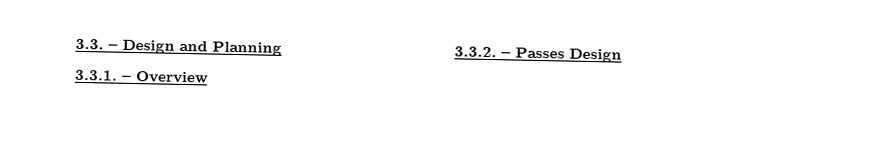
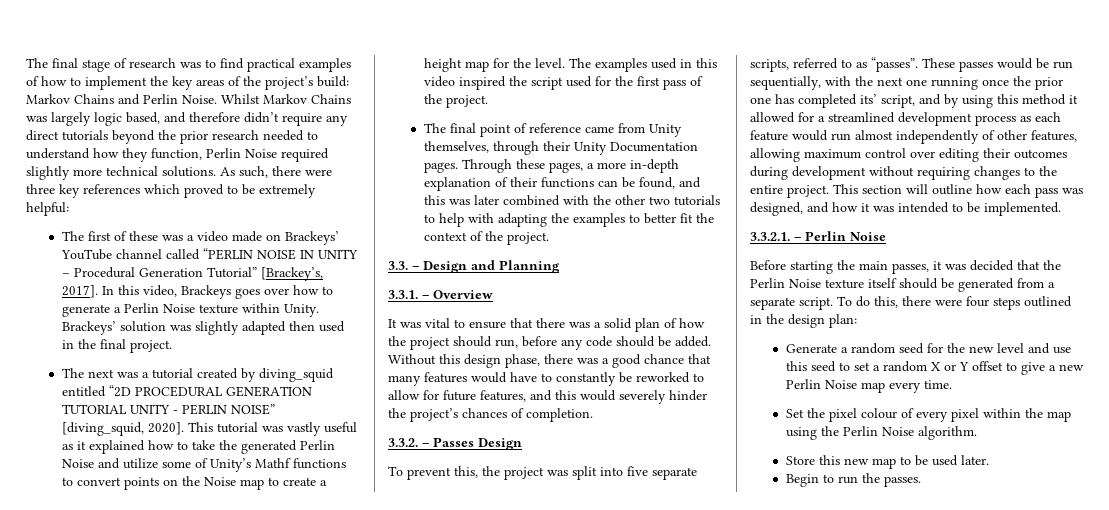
+ The final stage of research was to find practical examples of how to implement the key areas of the project’s build: Markov Chains and Perlin Noise. Whilst Markov Chains was largely logic based, and therefore didn’t require any direct tutorials beyond the prior research needed to understand how they function, Perlin Noise required slightly more technical solutions. As such, there were three key references which proved to be extremely helpful:
+ The first of these was a video made on Brackeys’ YouTube channel called “PERLIN NOISE IN UNITY – Procedural Generation Tutorial” [Brackey’s, 2017]. In this video, Brackeys goes over how to generate a Perlin Noise texture within Unity. Brackeys’ solution was slightly adapted then used in the final project.
+ The next was a tutorial created by diving_squid entitled “2D PROCEDURAL GENERATION TUTORIAL UNITY - PERLIN NOISE” [diving_squid, 2020]. This tutorial was vastly useful as it explained how to take the generated Perlin Noise and utilize some of Unity’s Mathf functions to convert points on the Noise map to create a height map for the level. The examples used in this video inspired the script used for the first pass of the project.
+ The final point of reference came from Unity themselves, through their Unity Documentation pages. Through these pages, a more in-depth explanation of their functions can be found, and this was later combined with the other two tutorials to help with adapting the examples to better fit the context of the project.
+ It was vital to ensure that there was a solid plan of how the project should run, before any code should be added. Without this design phase, there was a good chance that many features would have to constantly be reworked to allow for future features, and this would severely hinder the project’s chances of completion.
  3.3.2. – Passes Design
+ To prevent this, the project was split into five separate scripts, referred to as “passes”. These passes would be run sequentially, with the next one running once the prior one has completed its’ script, and by using this method it allowed for a streamlined development process as each feature would run almost independently of other features, allowing maximum control over editing their outcomes during development without requiring changes to the entire project. This section will outline how each pass was designed, and how it was intended to be implemented.
+ 3.3.2.1. – Perlin Noise
+ Before starting the main passes, it was decided that the Perlin Noise texture itself should be generated from a separate script. To do this, there were four steps outlined in the design plan:
+ Generate a random seed for the new level and use this seed to set a random X or Y offset to give a new Perlin Noise map every time.
+ Set the pixel colour of every pixel within the map using the Perlin Noise algorithm.
+ Store this new map to be used later.
+ Begin to run the passes.

